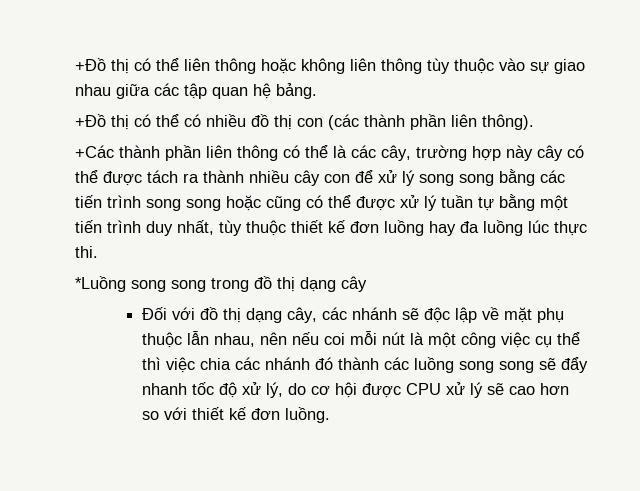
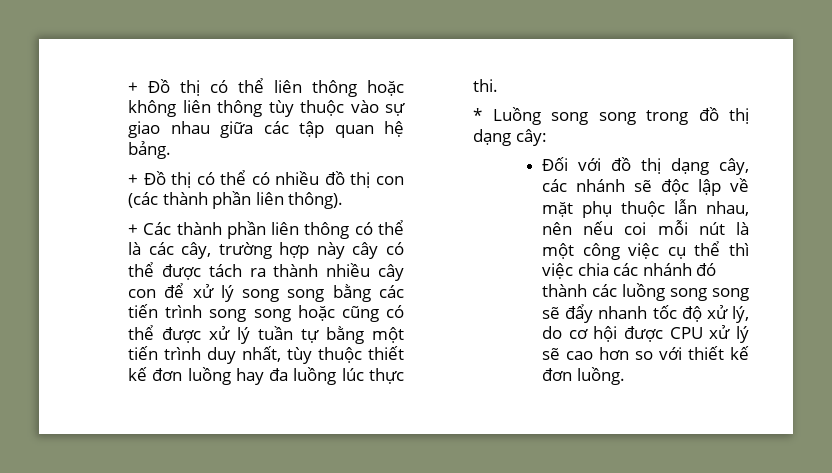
- +Đồ thị có thể liên thông hoặc không liên thông tùy thuộc vào sự giao nhau giữa các tập quan hệ bảng.
+ + Đồ thị có thể liên thông hoặc không liên thông tùy thuộc vào sự giao nhau giữa các tập quan hệ bảng.
- +Đồ thị có thể có nhiều đồ thị con (các thành phần liên thông).
+ + Đồ thị có thể có nhiều đồ thị con (các thành phần liên thông).
- +Các thành phần liên thông có thể là các cây, trường hợp này cây có thể được tách ra thành nhiều cây con để xử lý song song bằng các tiến trình song song hoặc cũng có thể được xử lý tuần tự bằng một tiến trình duy nhất, tùy thuộc thiết kế đơn luồng hay đa luồng lúc thực thi.
+ + Các thành phần liên thông có thể là các cây, trường hợp này cây có thể được tách ra thành nhiều cây con để xử lý song song bằng các tiến trình song song hoặc cũng có thể được xử lý tuần tự bằng một tiến trình duy nhất, tùy thuộc thiết kế đơn luồng hay đa luồng lúc thực thi.
- *Luồng song song trong đồ thị dạng cây
+ * Luồng song song trong đồ thị dạng cây:

